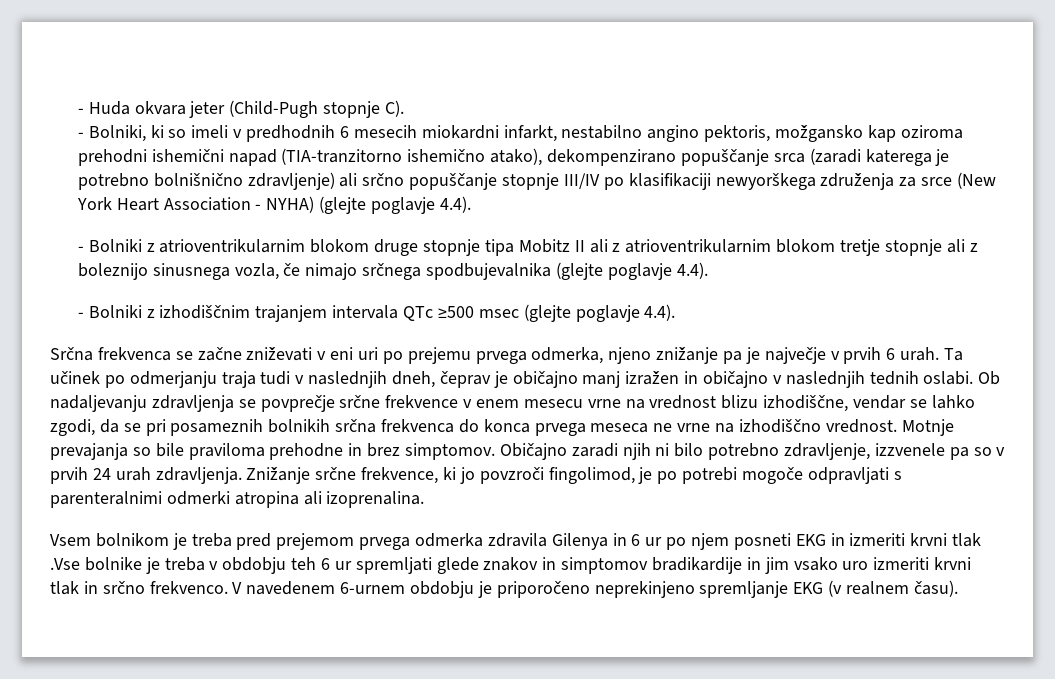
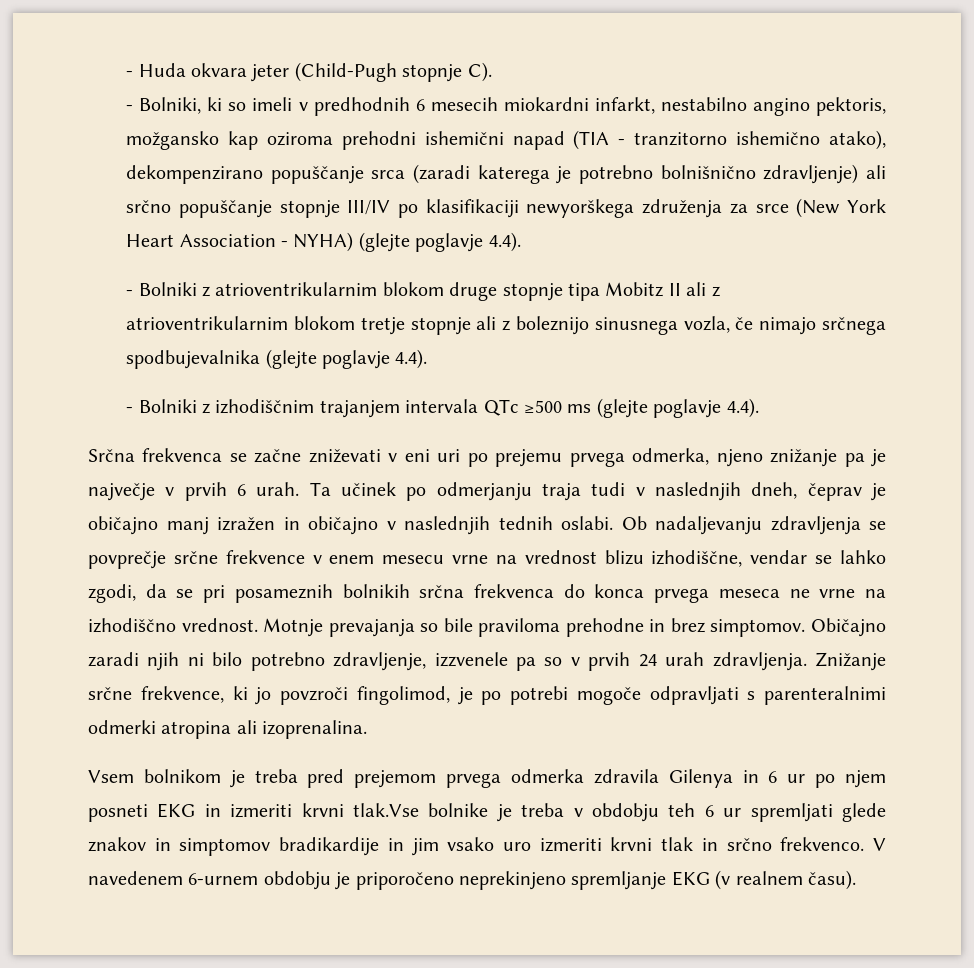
- - Bolniki, ki so imeli v predhodnih 6 mesecih miokardni infarkt, nestabilno angino pektoris, možgansko kap oziroma prehodni ishemični napad (TIA-tranzitorno ishemično atako), dekompenzirano popuščanje srca (zaradi katerega je potrebno bolnišnično zdravljenje) ali srčno popuščanje stopnje III/IV po klasifikaciji newyorškega združenja za srce (New York Heart Association - NYHA) (glejte poglavje 4.4).
+ - Bolniki, ki so imeli v predhodnih 6 mesecih miokardni infarkt, nestabilno angino pektoris, možgansko kap oziroma prehodni ishemični napad (TIA - tranzitorno ishemično atako), dekompenzirano popuščanje srca (zaradi katerega je potrebno bolnišnično zdravljenje) ali srčno popuščanje stopnje III/IV po klasifikaciji newyorškega združenja za srce (New York Heart Association - NYHA) (glejte poglavje 4.4).
- - Bolniki z izhodiščnim trajanjem intervala QTc ≥500 msec (glejte poglavje 4.4).
+ - Bolniki z izhodiščnim trajanjem intervala QTc ≥500 ms (glejte poglavje 4.4).
- Vsem bolnikom je treba pred prejemom prvega odmerka zdravila Gilenya in 6 ur po njem posneti EKG in izmeriti krvni tlak .Vse bolnike je treba v obdobju teh 6 ur spremljati glede znakov in simptomov bradikardije in jim vsako uro izmeriti krvni tlak in srčno frekvenco.
+ Vsem bolnikom je treba pred prejemom prvega odmerka zdravila Gilenya in 6 ur po njem posneti EKG in izmeriti krvni tlak.Vse bolnike je treba v obdobju teh 6 ur spremljati glede znakov in simptomov bradikardije in jim vsako uro izmeriti krvni tlak in srčno frekvenco.

